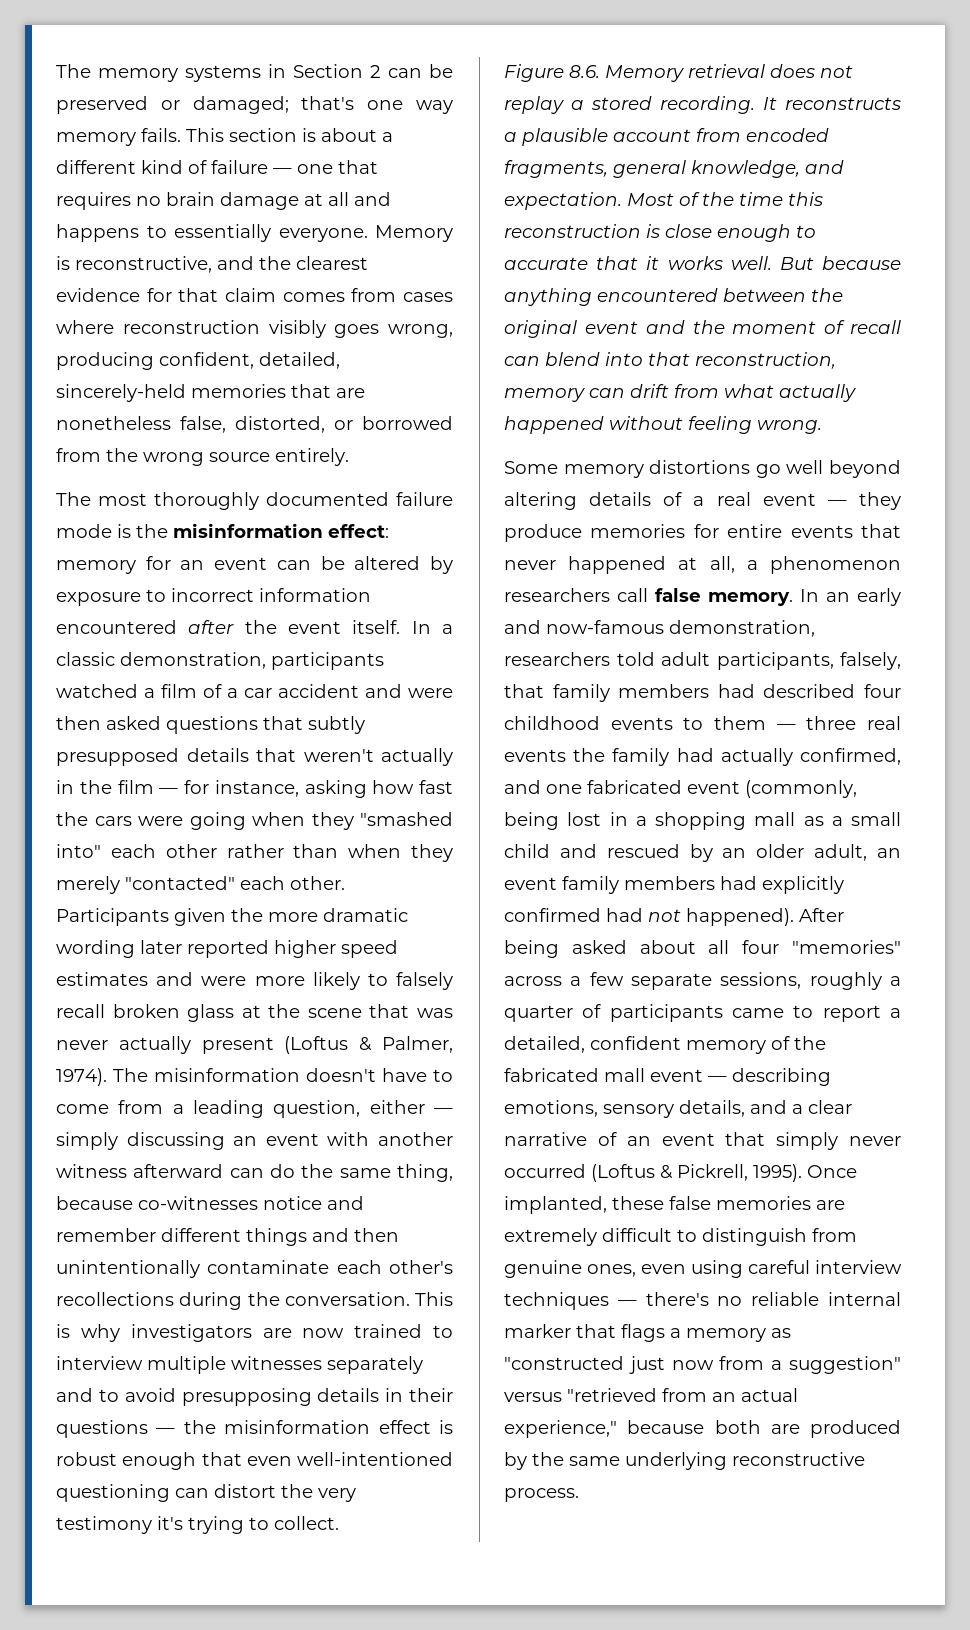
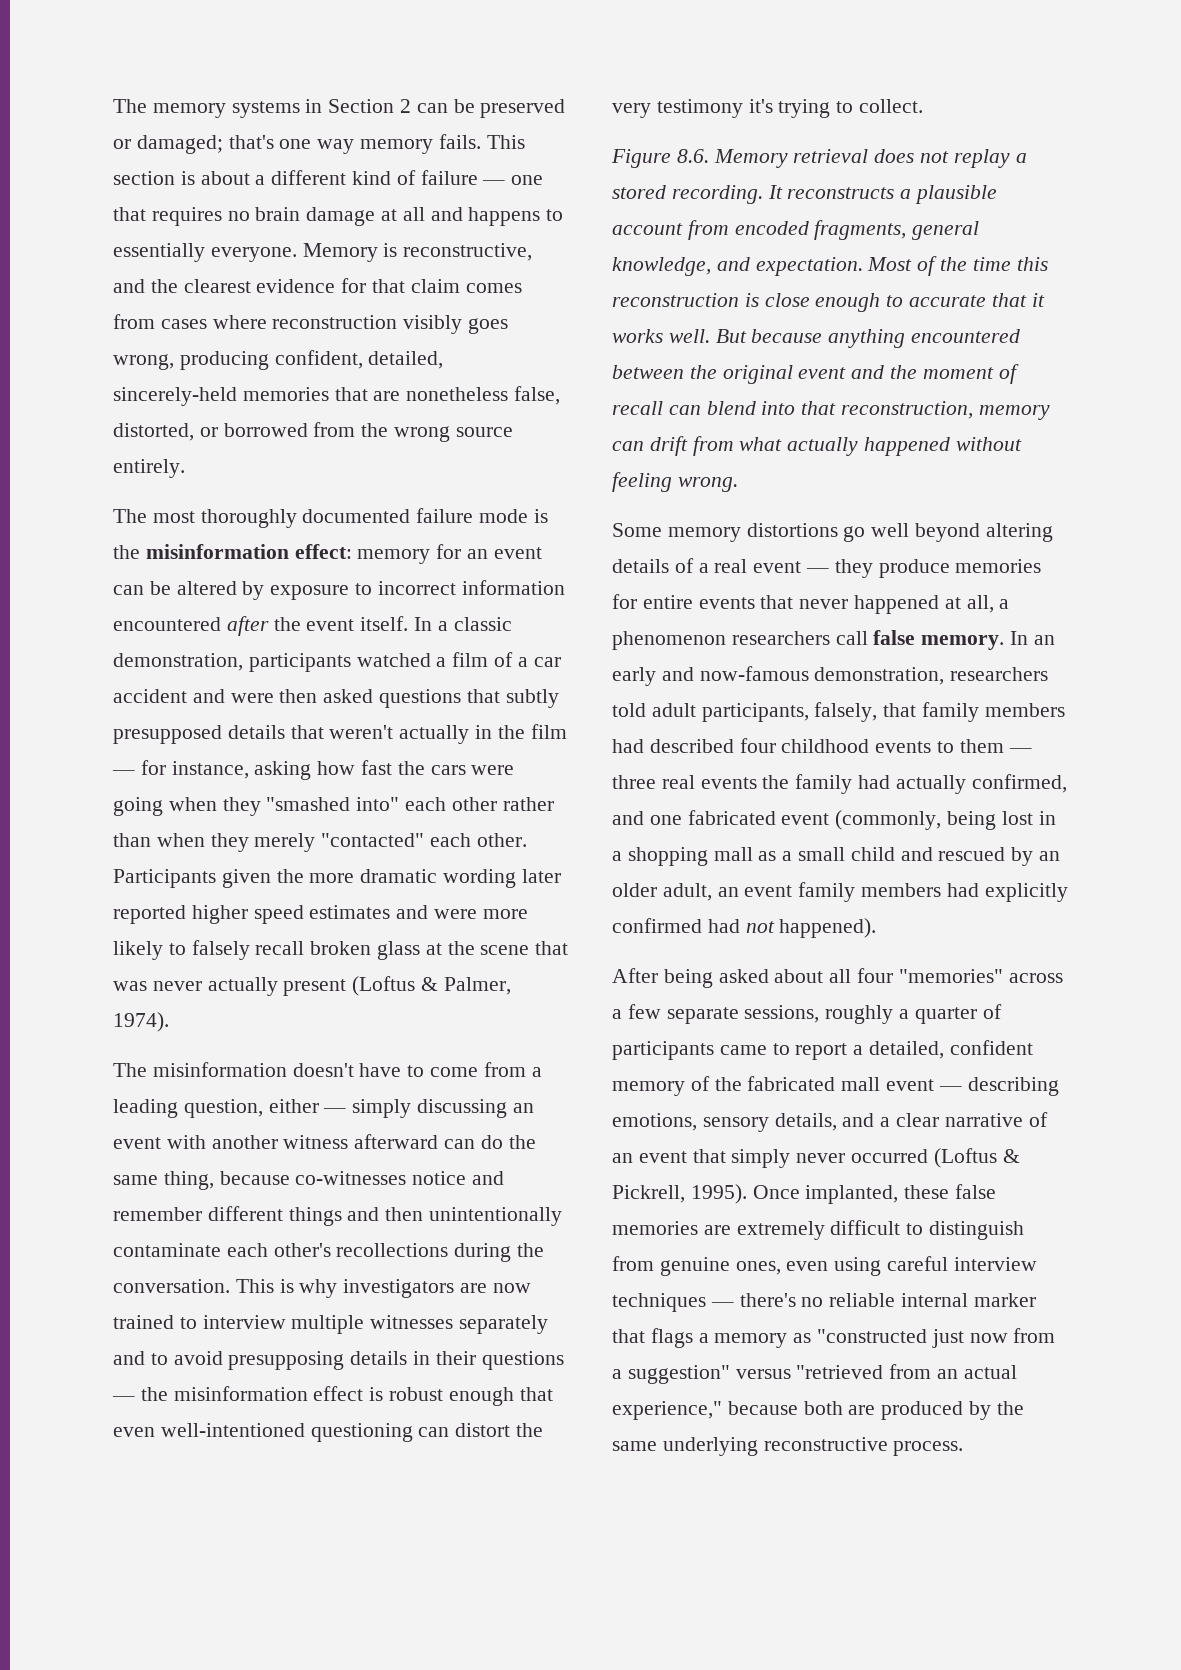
- Participants given the more dramatic wording later reported higher speed estimates and were more likely to falsely recall broken glass at the scene that was never actually present (Loftus & Palmer, 1974). The misinformation doesn't have to come from a leading question, either — simply discussing an event with another witness afterward can do the same thing, because co-witnesses notice and remember different things and then unintentionally contaminate each other's recollections during the conversation.
+ Participants given the more dramatic wording later reported higher speed estimates and were more likely to falsely recall broken glass at the scene that was never actually present (Loftus & Palmer, 1974).
+ The misinformation doesn't have to come from a leading question, either — simply discussing an event with another witness afterward can do the same thing, because co-witnesses notice and remember different things and then unintentionally contaminate each other's recollections during the conversation.
- In an early and now-famous demonstration, researchers told adult participants, falsely, that family members had described four childhood events to them — three real events the family had actually confirmed, and one fabricated event (commonly, being lost in a shopping mall as a small child and rescued by an older adult, an event family members had explicitly confirmed had not happened). After being asked about all four "memories" across a few separate sessions, roughly a quarter of participants came to report a detailed, confident memory of the fabricated mall event — describing emotions, sensory details, and a clear narrative of an event that simply never occurred (Loftus & Pickrell, 1995).
+ In an early and now-famous demonstration, researchers told adult participants, falsely, that family members had described four childhood events to them — three real events the family had actually confirmed, and one fabricated event (commonly, being lost in a shopping mall as a small child and rescued by an older adult, an event family members had explicitly confirmed had not happened).
+ After being asked about all four "memories" across a few separate sessions, roughly a quarter of participants came to report a detailed, confident memory of the fabricated mall event — describing emotions, sensory details, and a clear narrative of an event that simply never occurred (Loftus & Pickrell, 1995).

